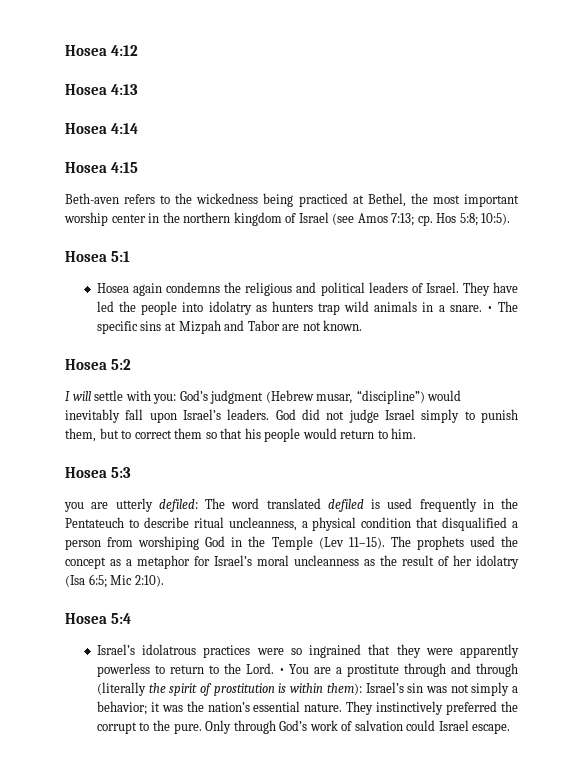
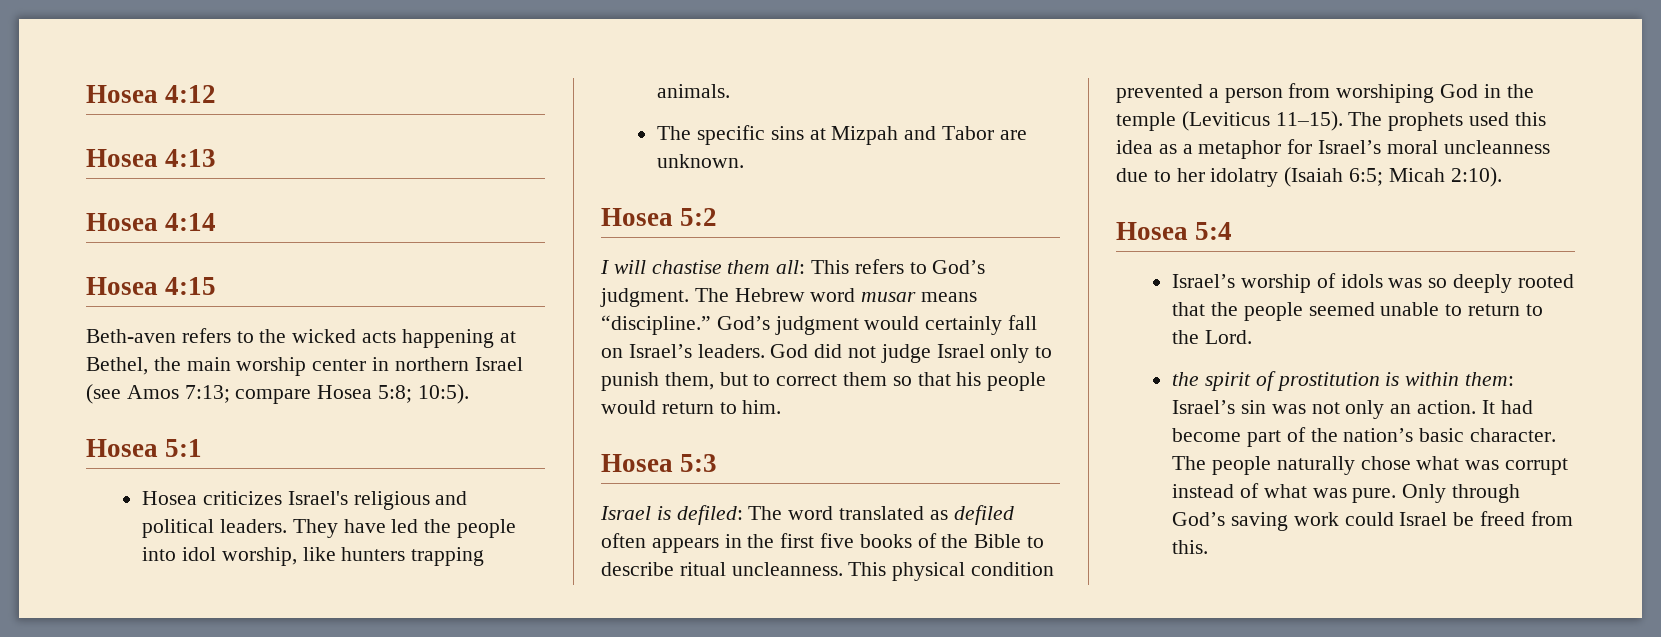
- Beth-aven refers to the wickedness being practiced at Bethel, the most important worship center in the northern kingdom of Israel (see Amos 7:13; cp. Hos 5:8; 10:5).
+ Beth-aven refers to the wicked acts happening at Bethel, the main worship center in northern Israel (see Amos 7:13; compare Hosea 5:8; 10:5).
- Hosea again condemns the religious and political leaders of Israel.
+ Hosea criticizes Israel's religious and political leaders.
- They have led the people into idolatry as hunters trap wild animals in a snare. • The specific sins at Mizpah and Tabor are not known.
+ They have led the people into idol worship, like hunters trapping animals.
+ The specific sins at Mizpah and Tabor are unknown.
- I will settle with you: God’s judgment (Hebrew musar, “discipline”) would inevitably fall upon Israel’s leaders.
+ I will chastise them all: This refers to God’s judgment. The Hebrew word musar means “discipline.” God’s judgment would certainly fall on Israel’s leaders.
- God did not judge Israel simply to punish them, but to correct them so that his people would return to him.
+ God did not judge Israel only to punish them, but to correct them so that his people would return to him.
- you are utterly defiled: The word translated defiled is used frequently in the Pentateuch to describe ritual uncleanness, a physical condition that disqualified a person from worshiping God in the Temple (Lev 11–15).
+ Israel is defiled: The word translated as defiled often appears in the first five books of the Bible to describe ritual uncleanness. This physical condition prevented a person from worshiping God in the temple (Leviticus 11–15).
- The prophets used the concept as a metaphor for Israel’s moral uncleanness as the result of her idolatry (Isa 6:5; Mic 2:10).
+ The prophets used this idea as a metaphor for Israel’s moral uncleanness due to her idolatry (Isaiah 6:5; Micah 2:10).
  Hosea 5:4
- Israel’s idolatrous practices were so ingrained that they were apparently powerless to return to the Lord. • You are a prostitute through and through (literally the spirit of prostitution is within them): Israel’s sin was not simply a behavior; it was the nation’s essential nature. They instinctively preferred the corrupt to the pure. Only through God’s work of salvation could Israel escape.
+ Israel’s worship of idols was so deeply rooted that the people seemed unable to return to the Lord.
+ the spirit of prostitution is within them: Israel’s sin was not only an action. It had become part of the nation’s basic character. The people naturally chose what was corrupt instead of what was pure. Only through God’s saving work could Israel be freed from this.

